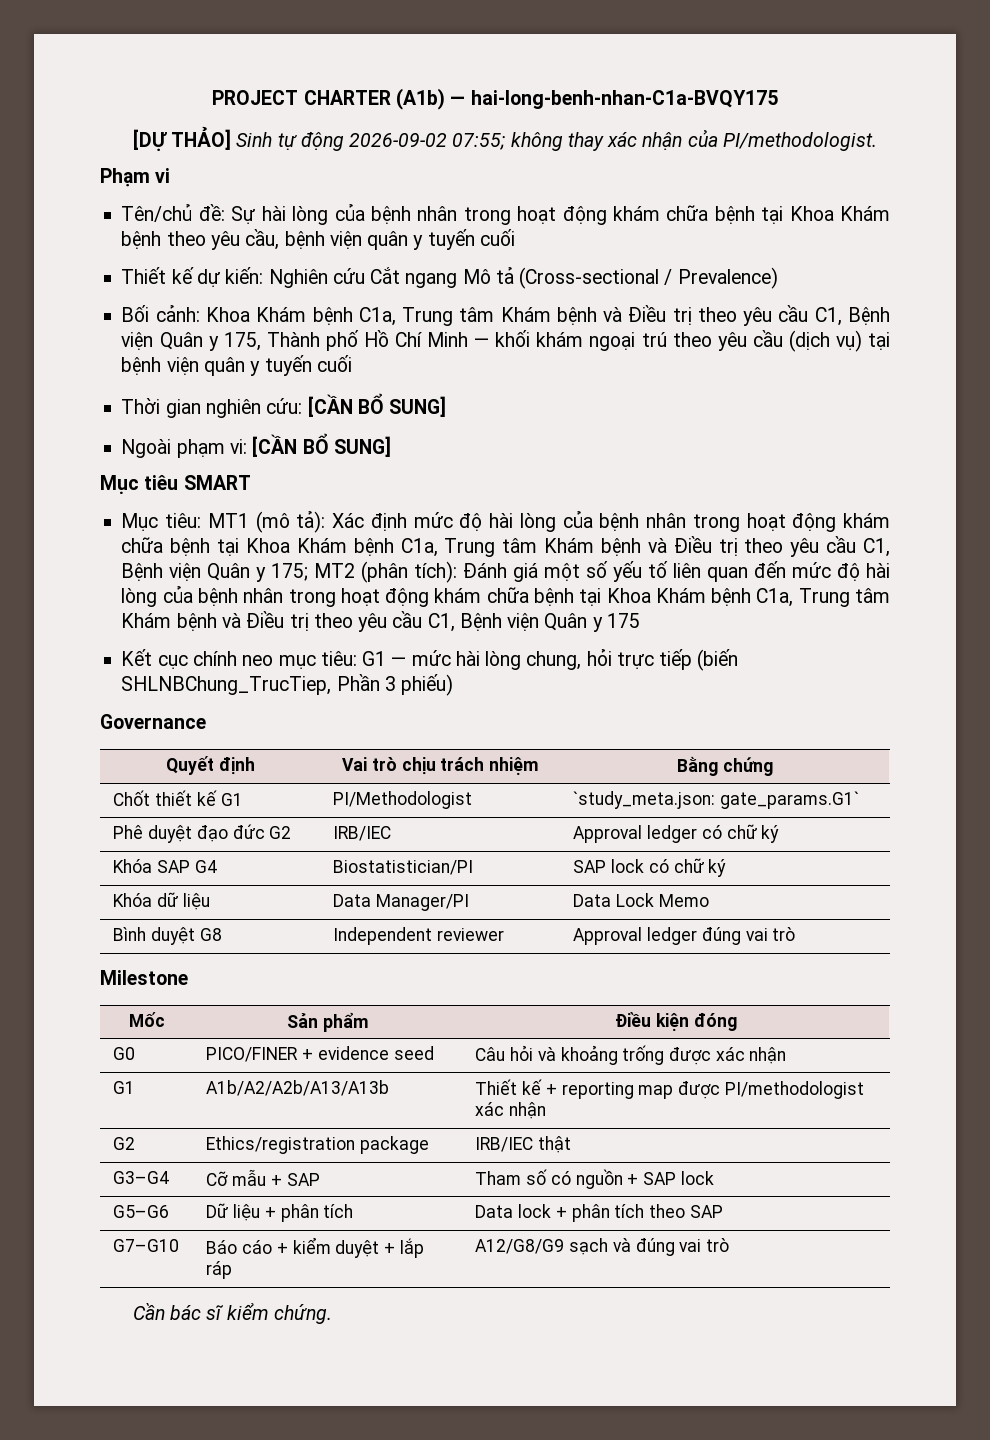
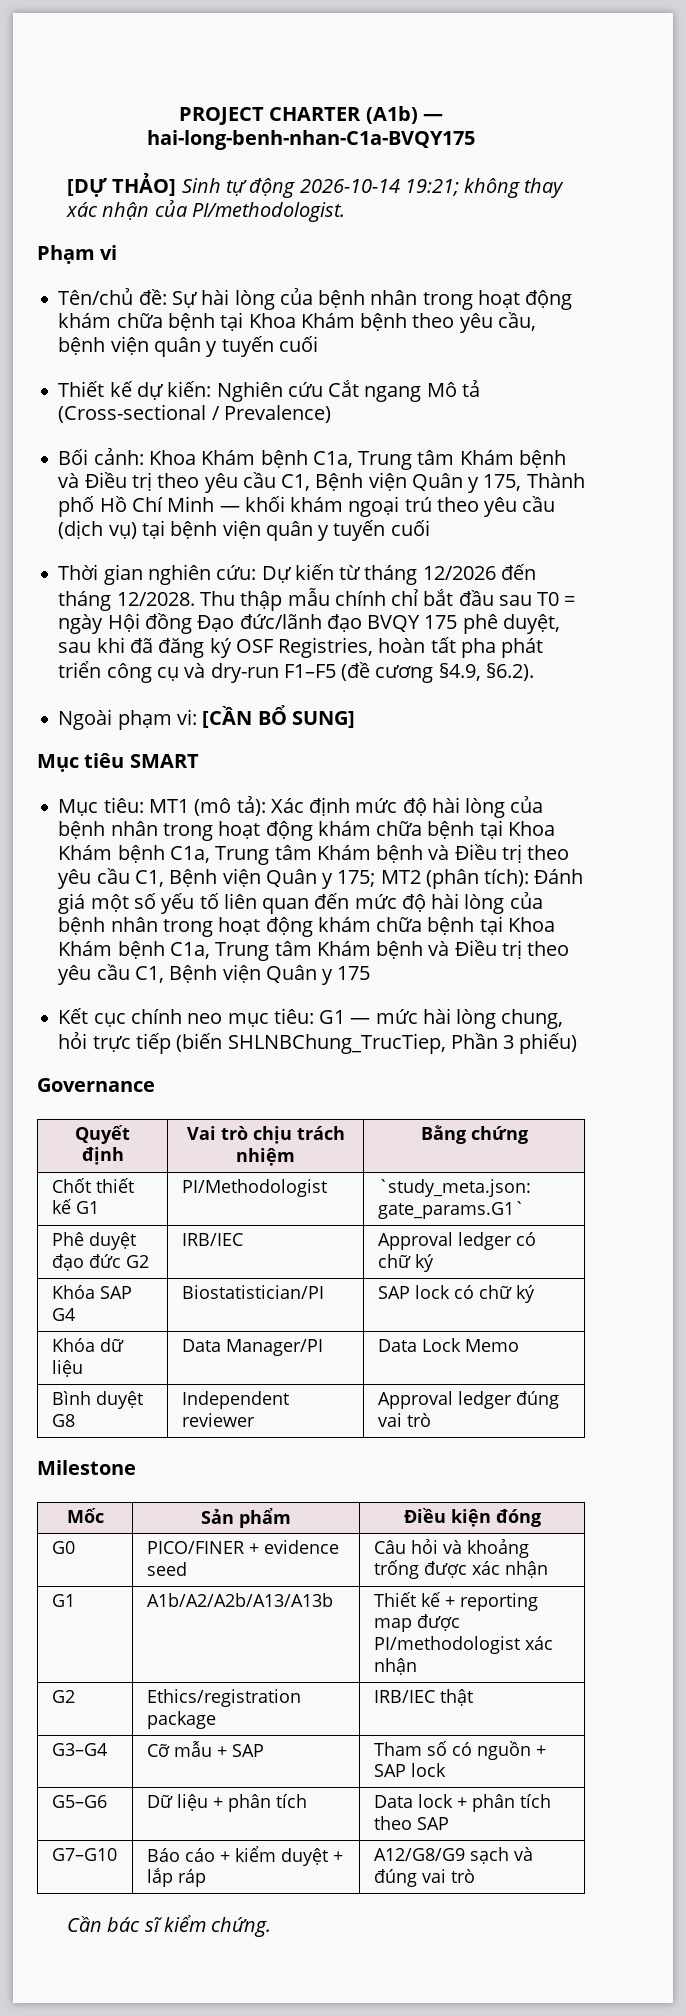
- [DỰ THẢO] Sinh tự động 2026-09-02 07:55; không thay xác nhận của PI/methodologist.
+ [DỰ THẢO] Sinh tự động 2026-10-14 19:21; không thay xác nhận của PI/methodologist.
- Thời gian nghiên cứu: [CẦN BỔ SUNG]
+ Thời gian nghiên cứu: Dự kiến từ tháng 12/2026 đến tháng 12/2028. Thu thập mẫu chính chỉ bắt đầu sau T0 = ngày Hội đồng Đạo đức/lãnh đạo BVQY 175 phê duyệt, sau khi đã đăng ký OSF Registries, hoàn tất pha phát triển công cụ và dry-run F1–F5 (đề cương §4.9, §6.2).

